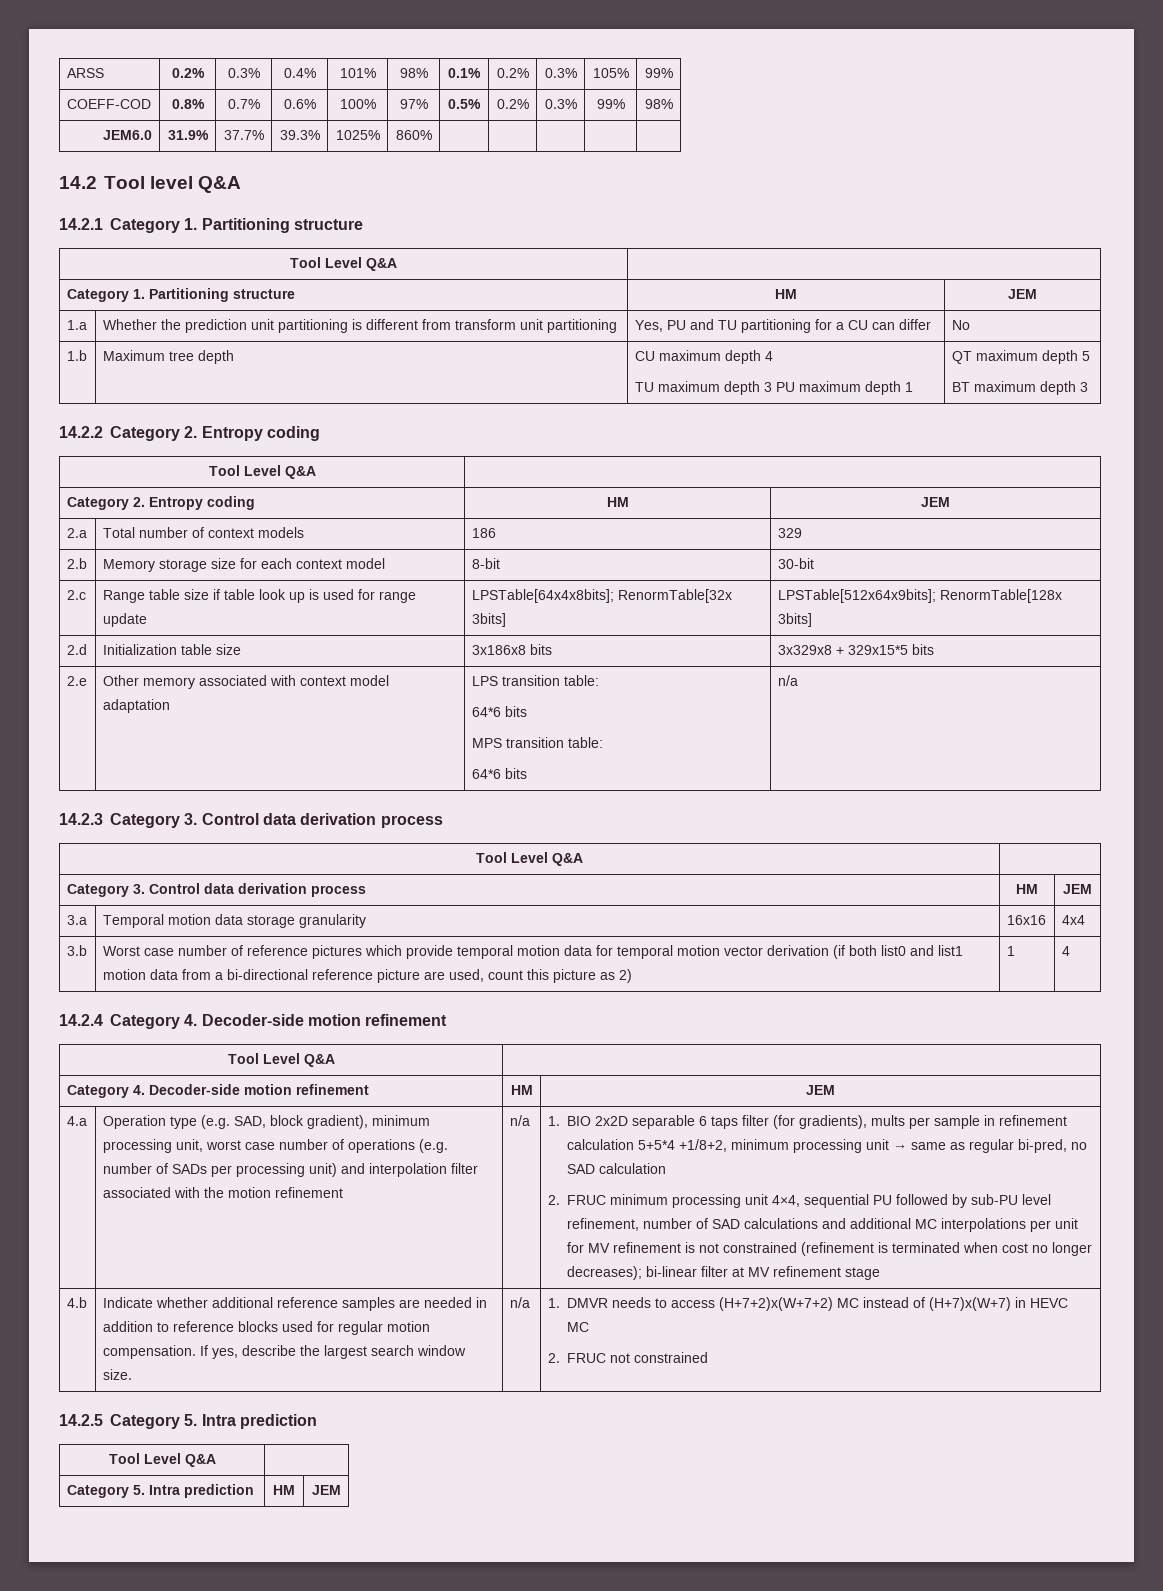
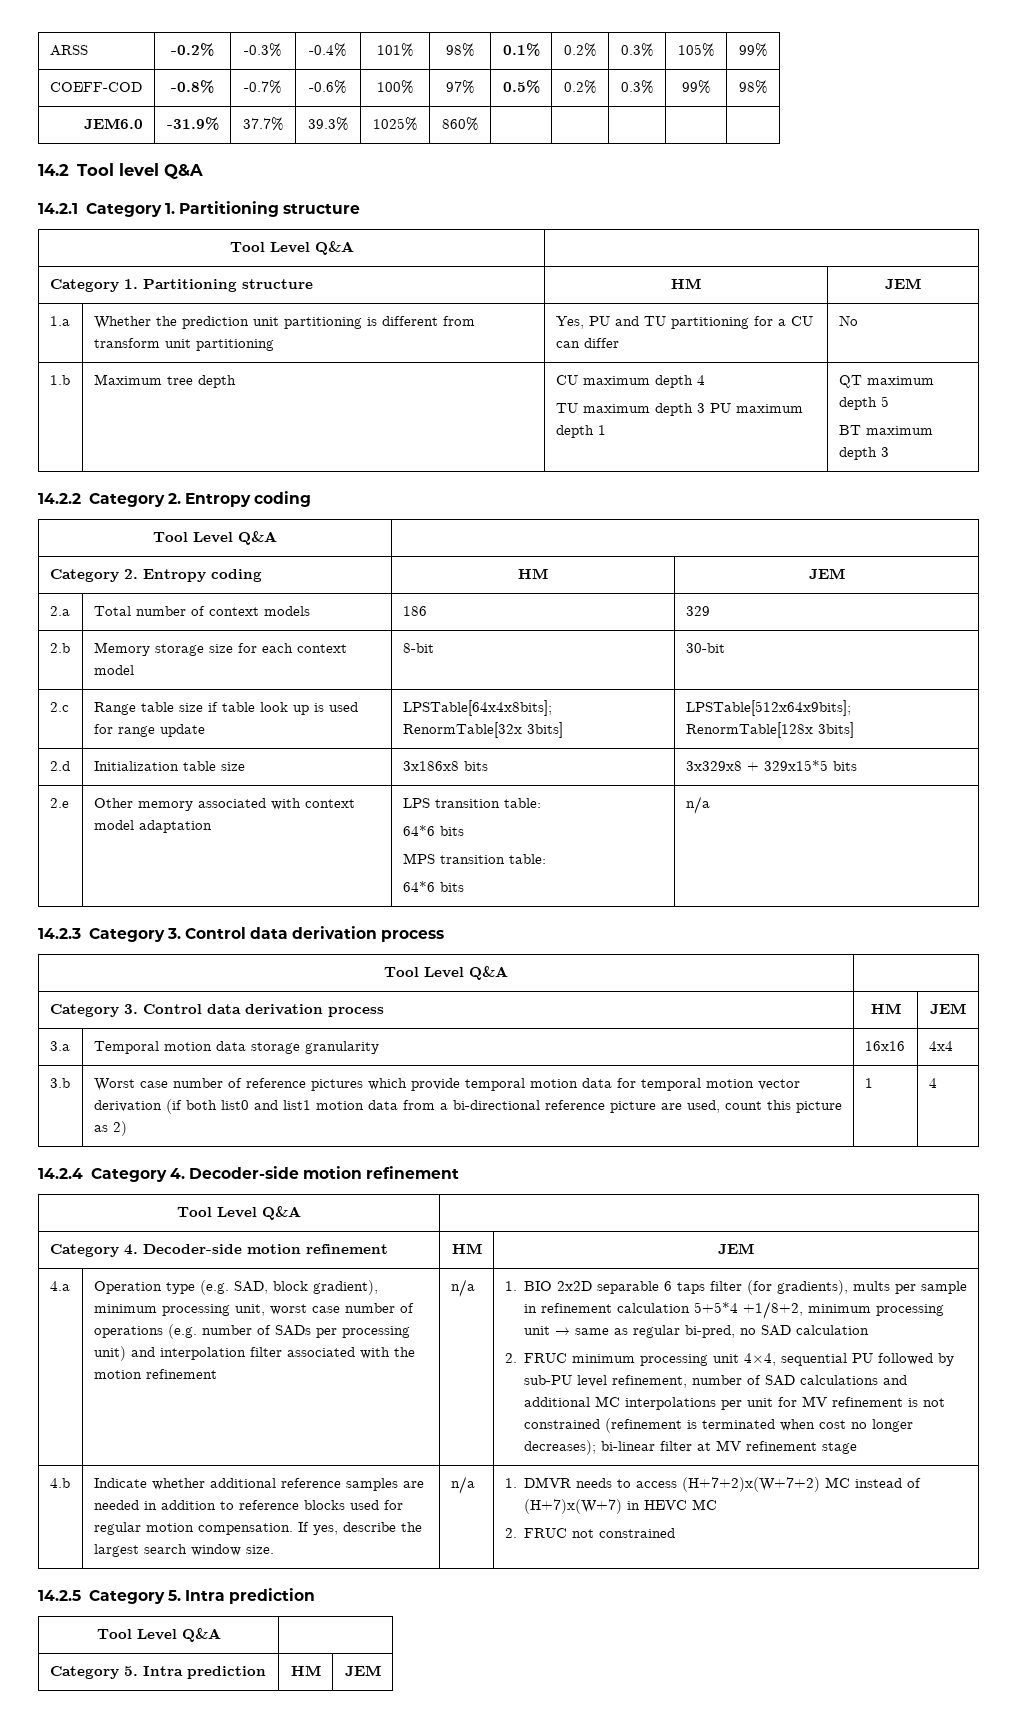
- ARSS | 0.2% | 0.3% | 0.4% | 101% | 98% | 0.1% | 0.2% | 0.3% | 105% | 99%
+ ARSS | -0.2% | -0.3% | -0.4% | 101% | 98% | 0.1% | 0.2% | 0.3% | 105% | 99%
- COEFF-COD | 0.8% | 0.7% | 0.6% | 100% | 97% | 0.5% | 0.2% | 0.3% | 99% | 98%
+ COEFF-COD | -0.8% | -0.7% | -0.6% | 100% | 97% | 0.5% | 0.2% | 0.3% | 99% | 98%
- JEM6.0 | 31.9% | 37.7% | 39.3% | 1025% | 860% | | | | |
+ JEM6.0 | -31.9% | 37.7% | 39.3% | 1025% | 860% | | | | |

